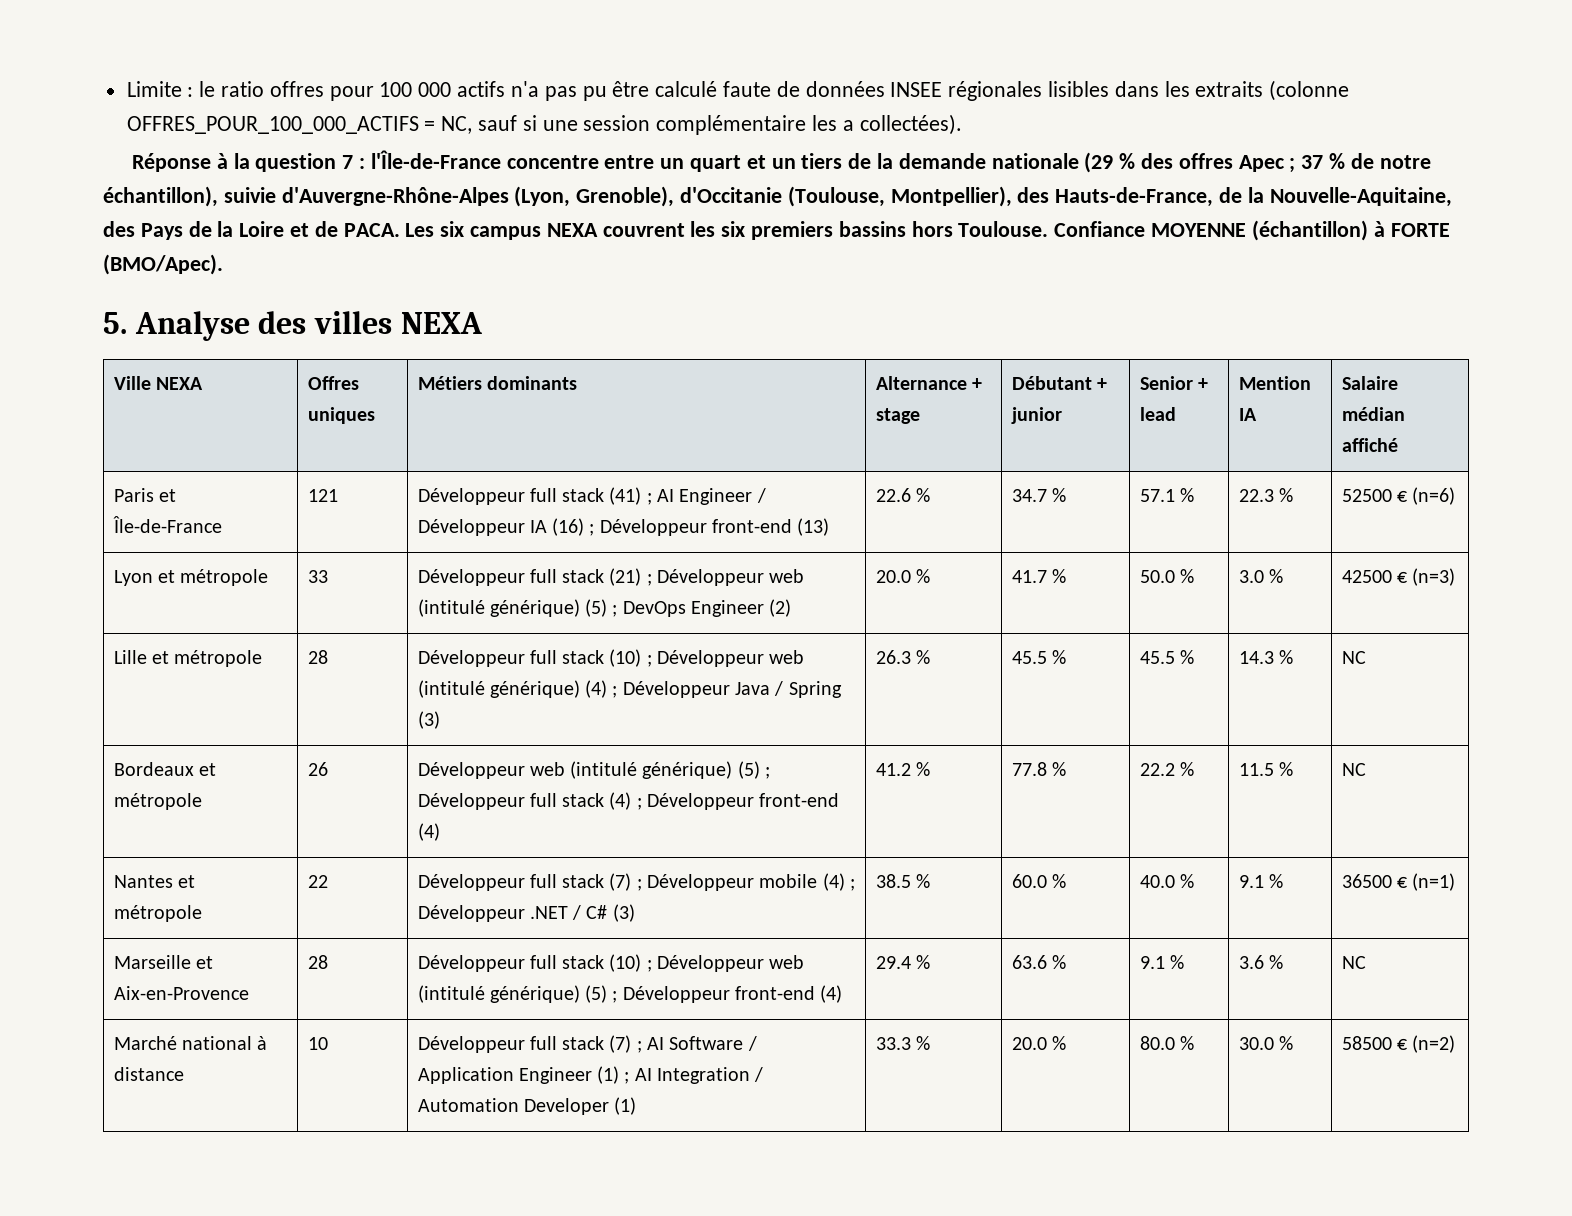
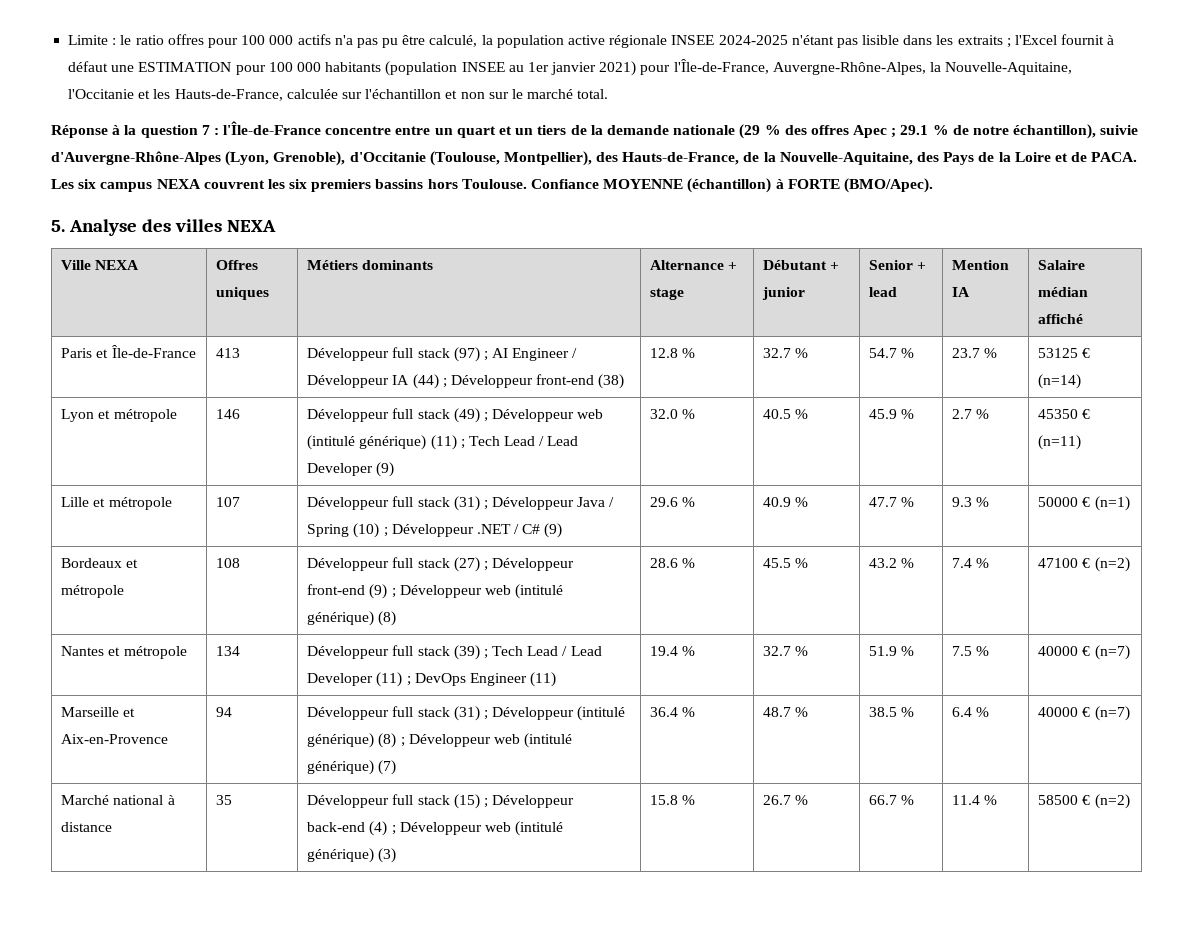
- Limite : le ratio offres pour 100 000 actifs n'a pas pu être calculé faute de données INSEE régionales lisibles dans les extraits (colonne OFFRES_POUR_100_000_ACTIFS = NC, sauf si une session complémentaire les a collectées).
+ Limite : le ratio offres pour 100 000 actifs n'a pas pu être calculé, la population active régionale INSEE 2024-2025 n'étant pas lisible dans les extraits ; l'Excel fournit à défaut une ESTIMATION pour 100 000 habitants (population INSEE au 1er janvier 2021) pour l'Île-de-France, Auvergne-Rhône-Alpes, la Nouvelle-Aquitaine, l'Occitanie et les Hauts-de-France, calculée sur l'échantillon et non sur le marché total.
- Réponse à la question 7 : l'Île-de-France concentre entre un quart et un tiers de la demande nationale (29 % des offres Apec ; 37 % de notre échantillon), suivie d'Auvergne-Rhône-Alpes (Lyon, Grenoble), d'Occitanie (Toulouse, Montpellier), des Hauts-de-France, de la Nouvelle-Aquitaine, des Pays de la Loire et de PACA.
+ Réponse à la question 7 : l'Île-de-France concentre entre un quart et un tiers de la demande nationale (29 % des offres Apec ; 29.1 % de notre échantillon), suivie d'Auvergne-Rhône-Alpes (Lyon, Grenoble), d'Occitanie (Toulouse, Montpellier), des Hauts-de-France, de la Nouvelle-Aquitaine, des Pays de la Loire et de PACA.
- Paris et Île-de-France | 121 | Développeur full stack (41) ; AI Engineer / Développeur IA (16) ; Développeur front-end (13) | 22.6 % | 34.7 % | 57.1 % | 22.3 % | 52500 € (n=6)
+ Paris et Île-de-France | 413 | Développeur full stack (97) ; AI Engineer / Développeur IA (44) ; Développeur front-end (38) | 12.8 % | 32.7 % | 54.7 % | 23.7 % | 53125 € (n=14)
- Lyon et métropole | 33 | Développeur full stack (21) ; Développeur web (intitulé générique) (5) ; DevOps Engineer (2) | 20.0 % | 41.7 % | 50.0 % | 3.0 % | 42500 € (n=3)
+ Lyon et métropole | 146 | Développeur full stack (49) ; Développeur web (intitulé générique) (11) ; Tech Lead / Lead Developer (9) | 32.0 % | 40.5 % | 45.9 % | 2.7 % | 45350 € (n=11)
- Lille et métropole | 28 | Développeur full stack (10) ; Développeur web (intitulé générique) (4) ; Développeur Java / Spring (3) | 26.3 % | 45.5 % | 45.5 % | 14.3 % | NC
- Bordeaux et métropole | 26 | Développeur web (intitulé générique) (5) ; Développeur full stack (4) ; Développeur front-end (4) | 41.2 % | 77.8 % | 22.2 % | 11.5 % | NC
+ Lille et métropole | 107 | Développeur full stack (31) ; Développeur Java / Spring (10) ; Développeur .NET / C# (9) | 29.6 % | 40.9 % | 47.7 % | 9.3 % | 50000 € (n=1)
+ Bordeaux et métropole | 108 | Développeur full stack (27) ; Développeur front-end (9) ; Développeur web (intitulé générique) (8) | 28.6 % | 45.5 % | 43.2 % | 7.4 % | 47100 € (n=2)
- Nantes et métropole | 22 | Développeur full stack (7) ; Développeur mobile (4) ; Développeur .NET / C# (3) | 38.5 % | 60.0 % | 40.0 % | 9.1 % | 36500 € (n=1)
+ Nantes et métropole | 134 | Développeur full stack (39) ; Tech Lead / Lead Developer (11) ; DevOps Engineer (11) | 19.4 % | 32.7 % | 51.9 % | 7.5 % | 40000 € (n=7)
- Marseille et Aix-en-Provence | 28 | Développeur full stack (10) ; Développeur web (intitulé générique) (5) ; Développeur front-end (4) | 29.4 % | 63.6 % | 9.1 % | 3.6 % | NC
+ Marseille et Aix-en-Provence | 94 | Développeur full stack (31) ; Développeur (intitulé générique) (8) ; Développeur web (intitulé générique) (7) | 36.4 % | 48.7 % | 38.5 % | 6.4 % | 40000 € (n=7)
- Marché national à distance | 10 | Développeur full stack (7) ; AI Software / Application Engineer (1) ; AI Integration / Automation Developer (1) | 33.3 % | 20.0 % | 80.0 % | 30.0 % | 58500 € (n=2)
+ Marché national à distance | 35 | Développeur full stack (15) ; Développeur back-end (4) ; Développeur web (intitulé générique) (3) | 15.8 % | 26.7 % | 66.7 % | 11.4 % | 58500 € (n=2)

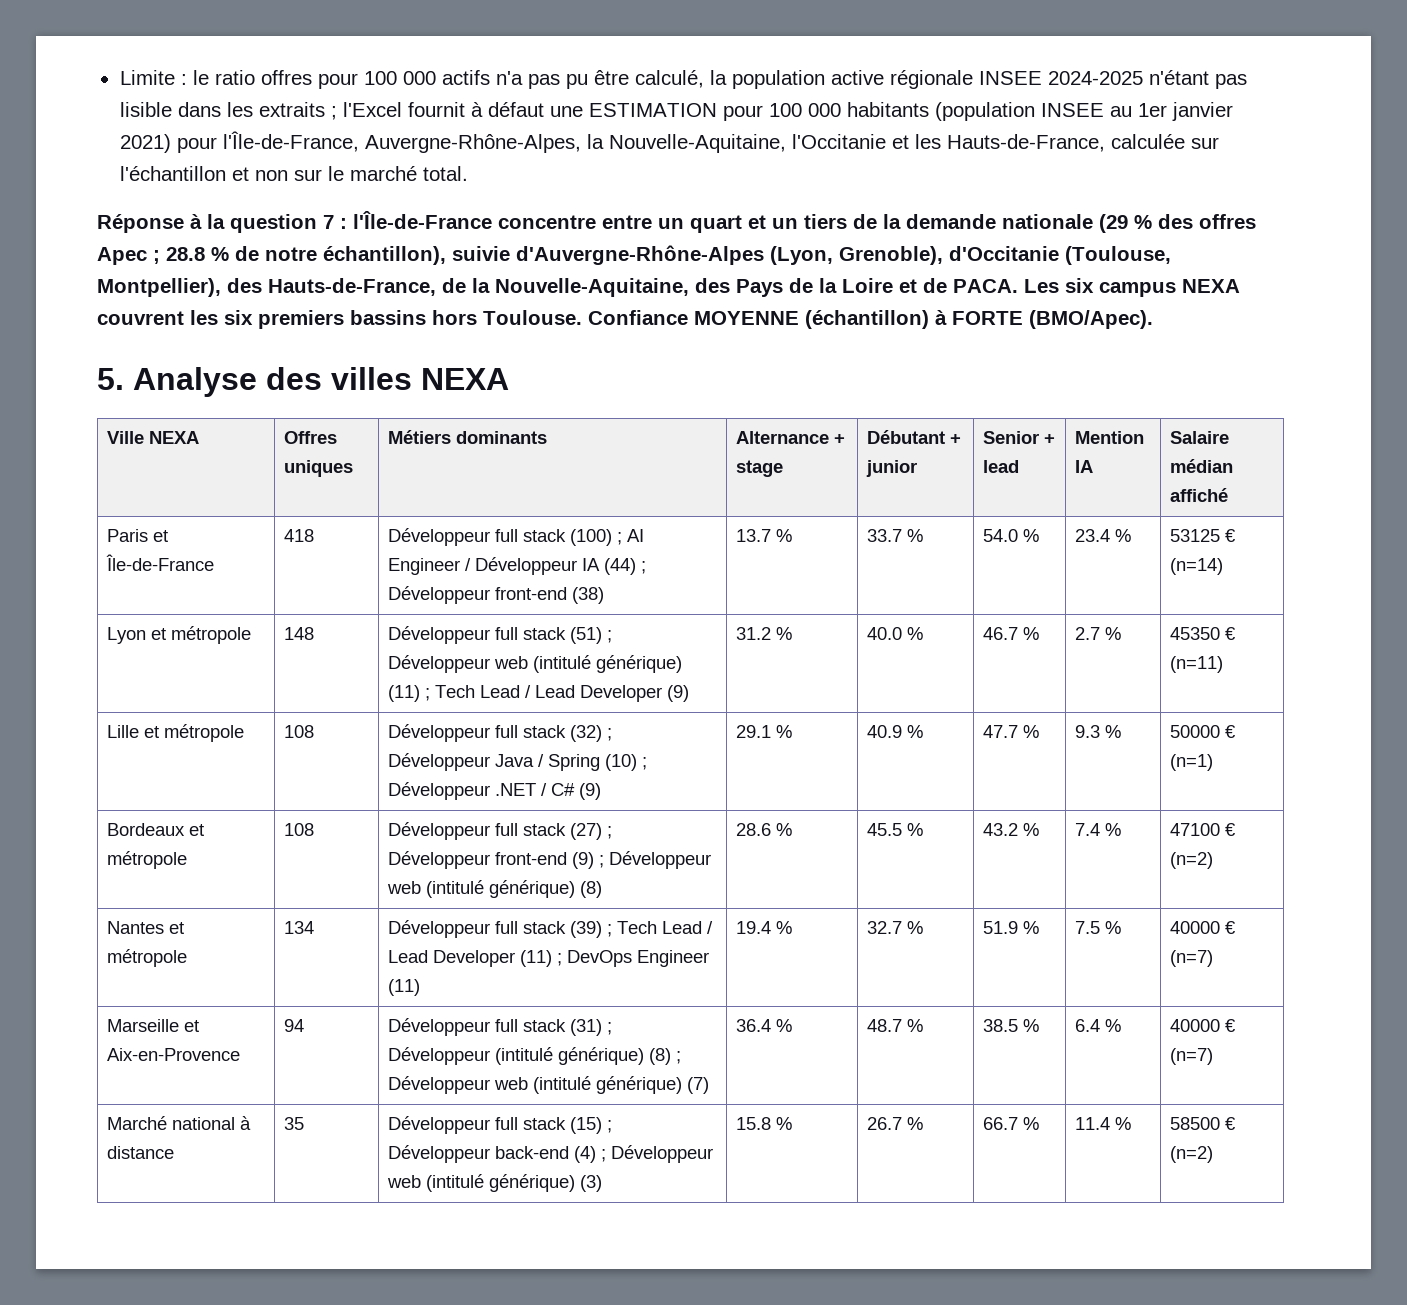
- Réponse à la question 7 : l'Île-de-France concentre entre un quart et un tiers de la demande nationale (29 % des offres Apec ; 29.1 % de notre échantillon), suivie d'Auvergne-Rhône-Alpes (Lyon, Grenoble), d'Occitanie (Toulouse, Montpellier), des Hauts-de-France, de la Nouvelle-Aquitaine, des Pays de la Loire et de PACA.
+ Réponse à la question 7 : l'Île-de-France concentre entre un quart et un tiers de la demande nationale (29 % des offres Apec ; 28.8 % de notre échantillon), suivie d'Auvergne-Rhône-Alpes (Lyon, Grenoble), d'Occitanie (Toulouse, Montpellier), des Hauts-de-France, de la Nouvelle-Aquitaine, des Pays de la Loire et de PACA.
- Paris et Île-de-France | 413 | Développeur full stack (97) ; AI Engineer / Développeur IA (44) ; Développeur front-end (38) | 12.8 % | 32.7 % | 54.7 % | 23.7 % | 53125 € (n=14)
+ Paris et Île-de-France | 418 | Développeur full stack (100) ; AI Engineer / Développeur IA (44) ; Développeur front-end (38) | 13.7 % | 33.7 % | 54.0 % | 23.4 % | 53125 € (n=14)
- Lyon et métropole | 146 | Développeur full stack (49) ; Développeur web (intitulé générique) (11) ; Tech Lead / Lead Developer (9) | 32.0 % | 40.5 % | 45.9 % | 2.7 % | 45350 € (n=11)
+ Lyon et métropole | 148 | Développeur full stack (51) ; Développeur web (intitulé générique) (11) ; Tech Lead / Lead Developer (9) | 31.2 % | 40.0 % | 46.7 % | 2.7 % | 45350 € (n=11)
- Lille et métropole | 107 | Développeur full stack (31) ; Développeur Java / Spring (10) ; Développeur .NET / C# (9) | 29.6 % | 40.9 % | 47.7 % | 9.3 % | 50000 € (n=1)
+ Lille et métropole | 108 | Développeur full stack (32) ; Développeur Java / Spring (10) ; Développeur .NET / C# (9) | 29.1 % | 40.9 % | 47.7 % | 9.3 % | 50000 € (n=1)

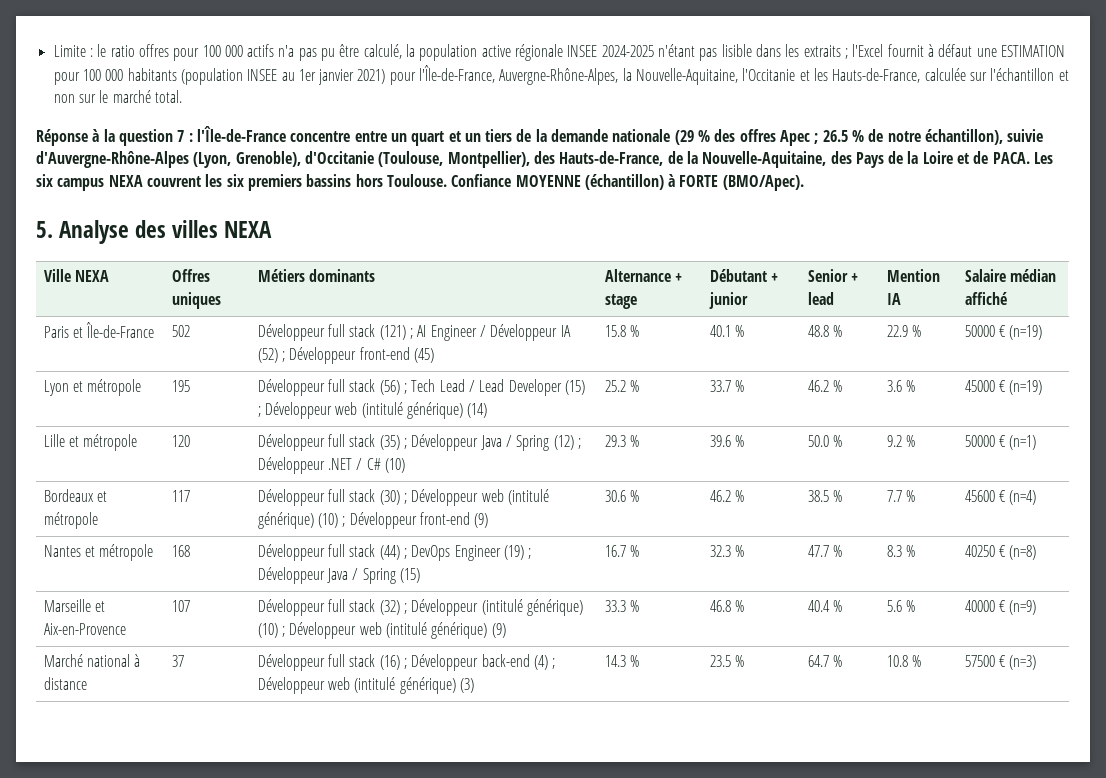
- Réponse à la question 7 : l'Île-de-France concentre entre un quart et un tiers de la demande nationale (29 % des offres Apec ; 28.8 % de notre échantillon), suivie d'Auvergne-Rhône-Alpes (Lyon, Grenoble), d'Occitanie (Toulouse, Montpellier), des Hauts-de-France, de la Nouvelle-Aquitaine, des Pays de la Loire et de PACA.
+ Réponse à la question 7 : l'Île-de-France concentre entre un quart et un tiers de la demande nationale (29 % des offres Apec ; 26.5 % de notre échantillon), suivie d'Auvergne-Rhône-Alpes (Lyon, Grenoble), d'Occitanie (Toulouse, Montpellier), des Hauts-de-France, de la Nouvelle-Aquitaine, des Pays de la Loire et de PACA.
- Paris et Île-de-France | 418 | Développeur full stack (100) ; AI Engineer / Développeur IA (44) ; Développeur front-end (38) | 13.7 % | 33.7 % | 54.0 % | 23.4 % | 53125 € (n=14)
+ Paris et Île-de-France | 502 | Développeur full stack (121) ; AI Engineer / Développeur IA (52) ; Développeur front-end (45) | 15.8 % | 40.1 % | 48.8 % | 22.9 % | 50000 € (n=19)
- Lyon et métropole | 148 | Développeur full stack (51) ; Développeur web (intitulé générique) (11) ; Tech Lead / Lead Developer (9) | 31.2 % | 40.0 % | 46.7 % | 2.7 % | 45350 € (n=11)
+ Lyon et métropole | 195 | Développeur full stack (56) ; Tech Lead / Lead Developer (15) ; Développeur web (intitulé générique) (14) | 25.2 % | 33.7 % | 46.2 % | 3.6 % | 45000 € (n=19)
- Lille et métropole | 108 | Développeur full stack (32) ; Développeur Java / Spring (10) ; Développeur .NET / C# (9) | 29.1 % | 40.9 % | 47.7 % | 9.3 % | 50000 € (n=1)
+ Lille et métropole | 120 | Développeur full stack (35) ; Développeur Java / Spring (12) ; Développeur .NET / C# (10) | 29.3 % | 39.6 % | 50.0 % | 9.2 % | 50000 € (n=1)
- Bordeaux et métropole | 108 | Développeur full stack (27) ; Développeur front-end (9) ; Développeur web (intitulé générique) (8) | 28.6 % | 45.5 % | 43.2 % | 7.4 % | 47100 € (n=2)
+ Bordeaux et métropole | 117 | Développeur full stack (30) ; Développeur web (intitulé générique) (10) ; Développeur front-end (9) | 30.6 % | 46.2 % | 38.5 % | 7.7 % | 45600 € (n=4)
- Nantes et métropole | 134 | Développeur full stack (39) ; Tech Lead / Lead Developer (11) ; DevOps Engineer (11) | 19.4 % | 32.7 % | 51.9 % | 7.5 % | 40000 € (n=7)
+ Nantes et métropole | 168 | Développeur full stack (44) ; DevOps Engineer (19) ; Développeur Java / Spring (15) | 16.7 % | 32.3 % | 47.7 % | 8.3 % | 40250 € (n=8)
- Marseille et Aix-en-Provence | 94 | Développeur full stack (31) ; Développeur (intitulé générique) (8) ; Développeur web (intitulé générique) (7) | 36.4 % | 48.7 % | 38.5 % | 6.4 % | 40000 € (n=7)
+ Marseille et Aix-en-Provence | 107 | Développeur full stack (32) ; Développeur (intitulé générique) (10) ; Développeur web (intitulé générique) (9) | 33.3 % | 46.8 % | 40.4 % | 5.6 % | 40000 € (n=9)
- Marché national à distance | 35 | Développeur full stack (15) ; Développeur back-end (4) ; Développeur web (intitulé générique) (3) | 15.8 % | 26.7 % | 66.7 % | 11.4 % | 58500 € (n=2)
+ Marché national à distance | 37 | Développeur full stack (16) ; Développeur back-end (4) ; Développeur web (intitulé générique) (3) | 14.3 % | 23.5 % | 64.7 % | 10.8 % | 57500 € (n=3)

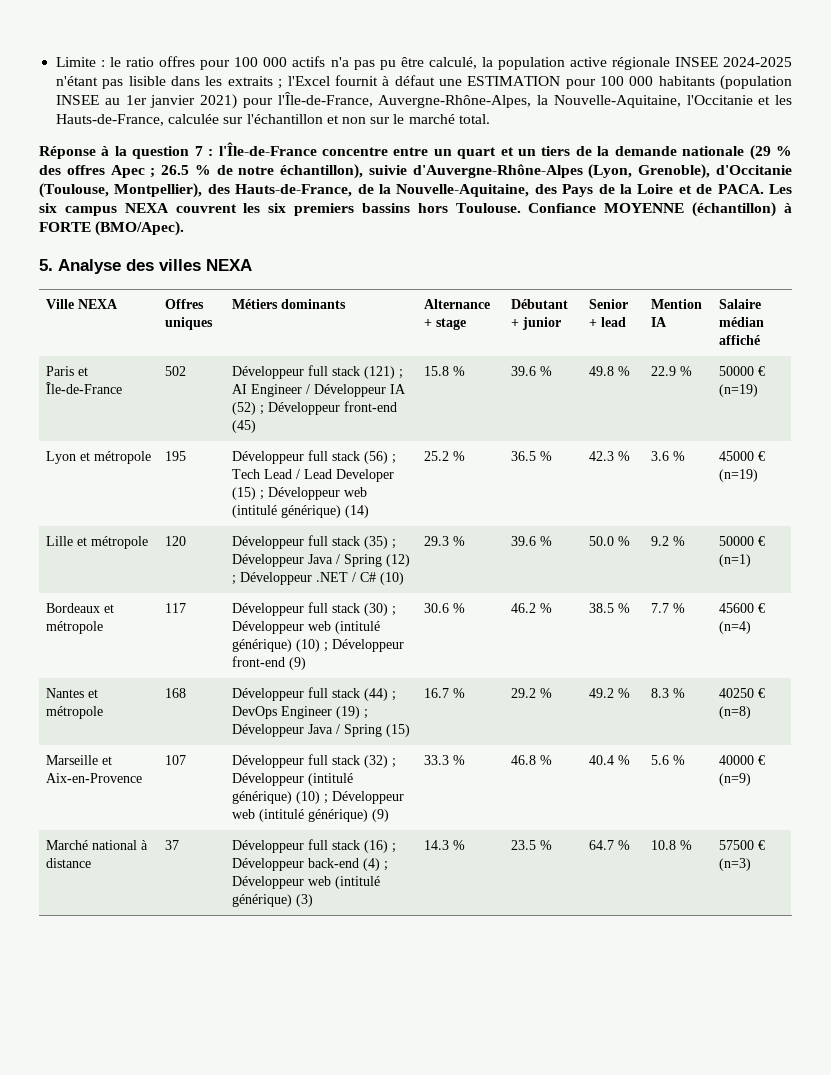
- Paris et Île-de-France | 502 | Développeur full stack (121) ; AI Engineer / Développeur IA (52) ; Développeur front-end (45) | 15.8 % | 40.1 % | 48.8 % | 22.9 % | 50000 € (n=19)
+ Paris et Île-de-France | 502 | Développeur full stack (121) ; AI Engineer / Développeur IA (52) ; Développeur front-end (45) | 15.8 % | 39.6 % | 49.8 % | 22.9 % | 50000 € (n=19)
- Lyon et métropole | 195 | Développeur full stack (56) ; Tech Lead / Lead Developer (15) ; Développeur web (intitulé générique) (14) | 25.2 % | 33.7 % | 46.2 % | 3.6 % | 45000 € (n=19)
+ Lyon et métropole | 195 | Développeur full stack (56) ; Tech Lead / Lead Developer (15) ; Développeur web (intitulé générique) (14) | 25.2 % | 36.5 % | 42.3 % | 3.6 % | 45000 € (n=19)
- Nantes et métropole | 168 | Développeur full stack (44) ; DevOps Engineer (19) ; Développeur Java / Spring (15) | 16.7 % | 32.3 % | 47.7 % | 8.3 % | 40250 € (n=8)
+ Nantes et métropole | 168 | Développeur full stack (44) ; DevOps Engineer (19) ; Développeur Java / Spring (15) | 16.7 % | 29.2 % | 49.2 % | 8.3 % | 40250 € (n=8)

